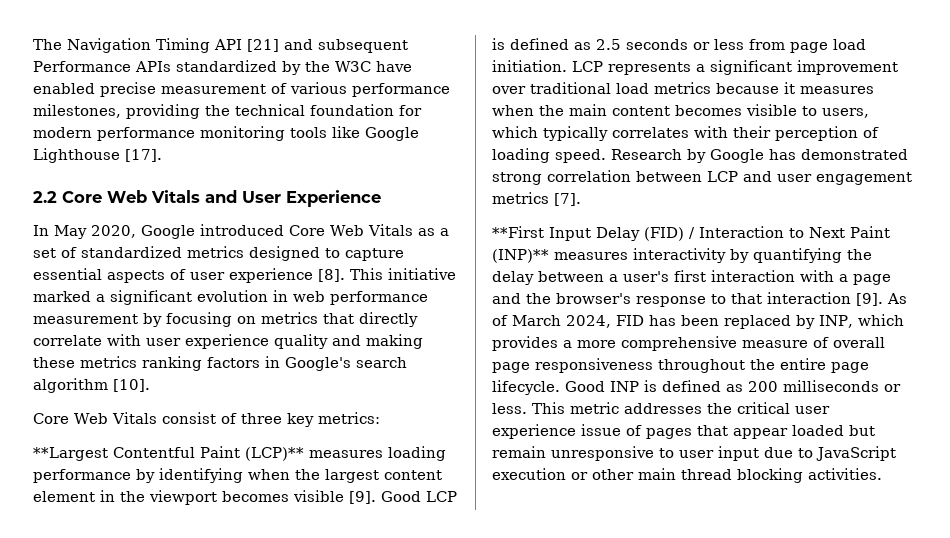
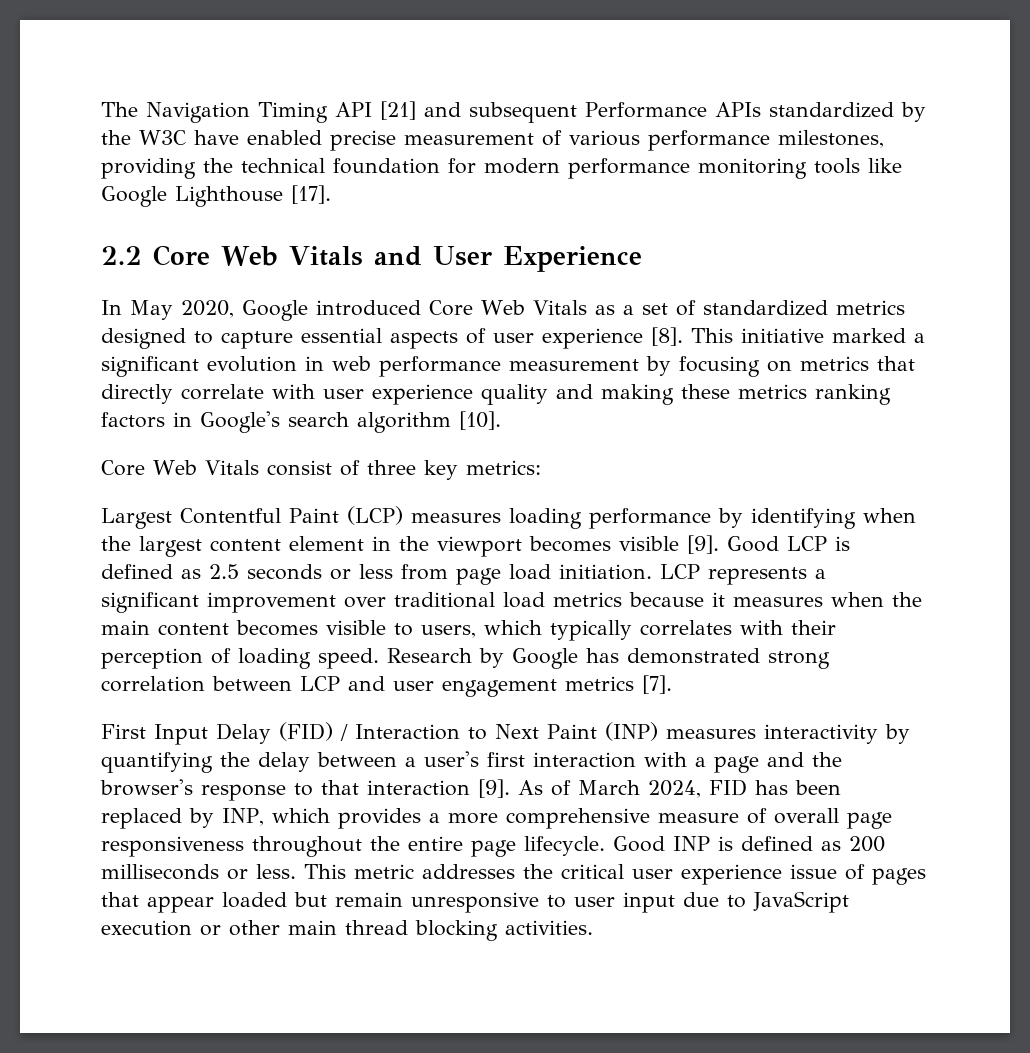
- **Largest Contentful Paint (LCP)** measures loading performance by identifying when the largest content element in the viewport becomes visible [9].
+ Largest Contentful Paint (LCP) measures loading performance by identifying when the largest content element in the viewport becomes visible [9].
- **First Input Delay (FID) / Interaction to Next Paint (INP)** measures interactivity by quantifying the delay between a user's first interaction with a page and the browser's response to that interaction [9].
+ First Input Delay (FID) / Interaction to Next Paint (INP) measures interactivity by quantifying the delay between a user's first interaction with a page and the browser's response to that interaction [9].

